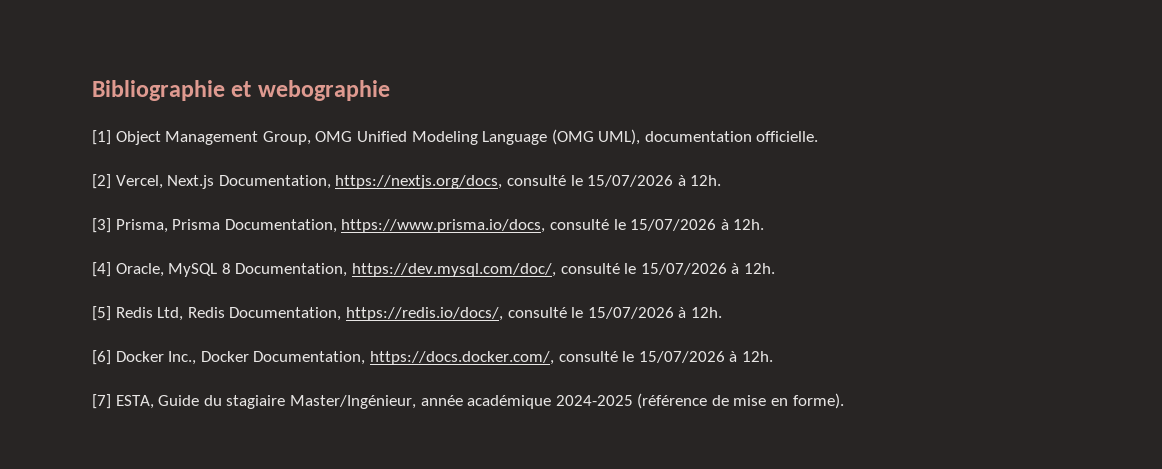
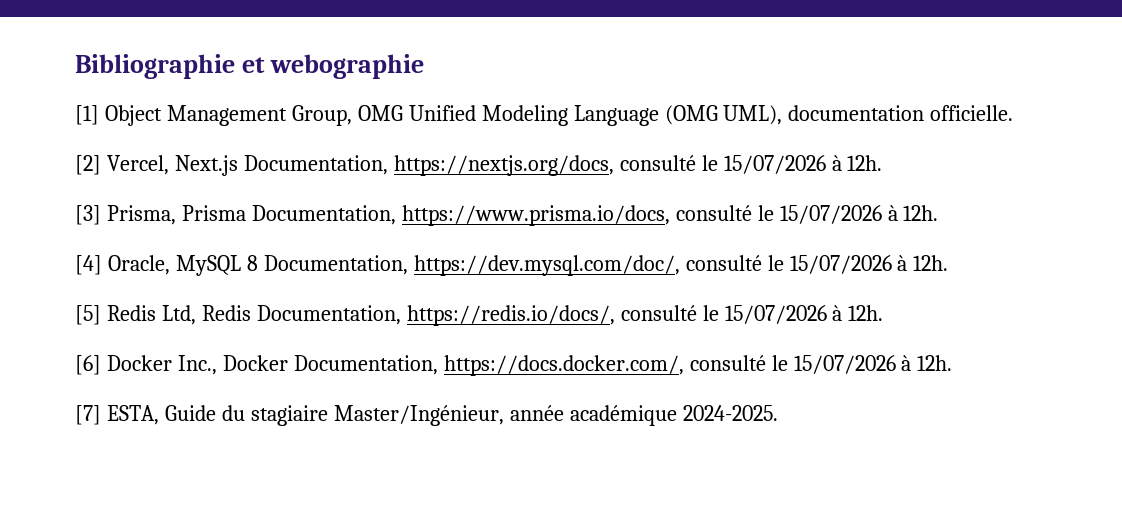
- [7] ESTA, Guide du stagiaire Master/Ingénieur, année académique 2024-2025 (référence de mise en forme).
+ [7] ESTA, Guide du stagiaire Master/Ingénieur, année académique 2024-2025.

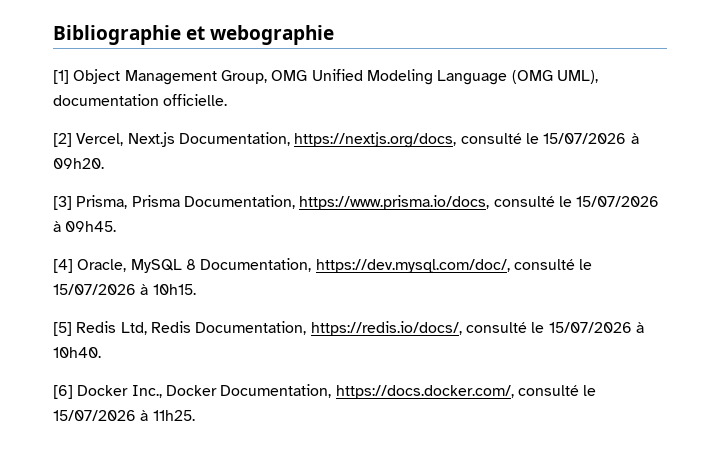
- [2] Vercel, Next.js Documentation, https://nextjs.org/docs, consulté le 15/07/2026 à 12h.
+ [2] Vercel, Next.js Documentation, https://nextjs.org/docs, consulté le 15/07/2026 à 09h20.
- [3] Prisma, Prisma Documentation, https://www.prisma.io/docs, consulté le 15/07/2026 à 12h.
+ [3] Prisma, Prisma Documentation, https://www.prisma.io/docs, consulté le 15/07/2026 à 09h45.
- [4] Oracle, MySQL 8 Documentation, https://dev.mysql.com/doc/, consulté le 15/07/2026 à 12h.
+ [4] Oracle, MySQL 8 Documentation, https://dev.mysql.com/doc/, consulté le 15/07/2026 à 10h15.
- [5] Redis Ltd, Redis Documentation, https://redis.io/docs/, consulté le 15/07/2026 à 12h.
+ [5] Redis Ltd, Redis Documentation, https://redis.io/docs/, consulté le 15/07/2026 à 10h40.
- [6] Docker Inc., Docker Documentation, https://docs.docker.com/, consulté le 15/07/2026 à 12h.
- [7] ESTA, Guide du stagiaire Master/Ingénieur, année académique 2024-2025.
+ [6] Docker Inc., Docker Documentation, https://docs.docker.com/, consulté le 15/07/2026 à 11h25.

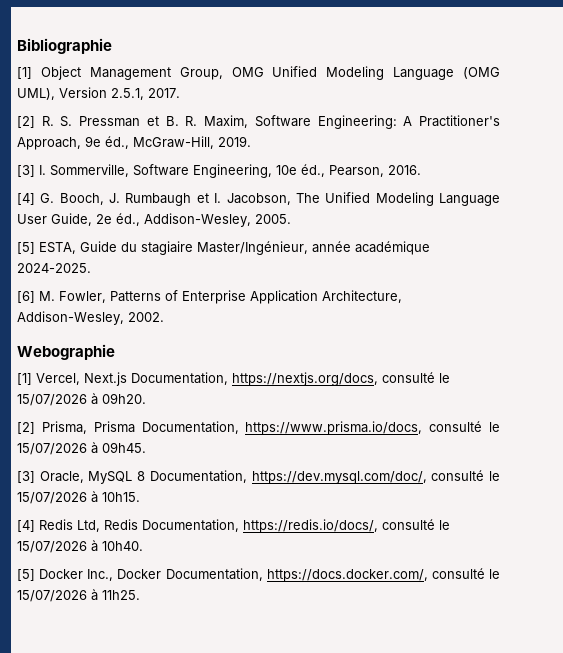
- Bibliographie et webographie
+ Bibliographie
- [1] Object Management Group, OMG Unified Modeling Language (OMG UML), documentation officielle.
- [2] Vercel, Next.js Documentation, https://nextjs.org/docs, consulté le 15/07/2026 à 09h20.
+ [1] Object Management Group, OMG Unified Modeling Language (OMG UML), Version 2.5.1, 2017.
+ [2] R. S. Pressman et B. R. Maxim, Software Engineering: A Practitioner's Approach, 9e éd., McGraw-Hill, 2019.
+ [3] I. Sommerville, Software Engineering, 10e éd., Pearson, 2016.
+ [4] G. Booch, J. Rumbaugh et I. Jacobson, The Unified Modeling Language User Guide, 2e éd., Addison-Wesley, 2005.
+ [5] ESTA, Guide du stagiaire Master/Ingénieur, année académique 2024-2025.
+ [6] M. Fowler, Patterns of Enterprise Application Architecture, Addison-Wesley, 2002.
+ Webographie
+ [1] Vercel, Next.js Documentation, https://nextjs.org/docs, consulté le 15/07/2026 à 09h20.
- [3] Prisma, Prisma Documentation, https://www.prisma.io/docs, consulté le 15/07/2026 à 09h45.
+ [2] Prisma, Prisma Documentation, https://www.prisma.io/docs, consulté le 15/07/2026 à 09h45.
- [4] Oracle, MySQL 8 Documentation, https://dev.mysql.com/doc/, consulté le 15/07/2026 à 10h15.
+ [3] Oracle, MySQL 8 Documentation, https://dev.mysql.com/doc/, consulté le 15/07/2026 à 10h15.
- [5] Redis Ltd, Redis Documentation, https://redis.io/docs/, consulté le 15/07/2026 à 10h40.
+ [4] Redis Ltd, Redis Documentation, https://redis.io/docs/, consulté le 15/07/2026 à 10h40.
- [6] Docker Inc., Docker Documentation, https://docs.docker.com/, consulté le 15/07/2026 à 11h25.
+ [5] Docker Inc., Docker Documentation, https://docs.docker.com/, consulté le 15/07/2026 à 11h25.

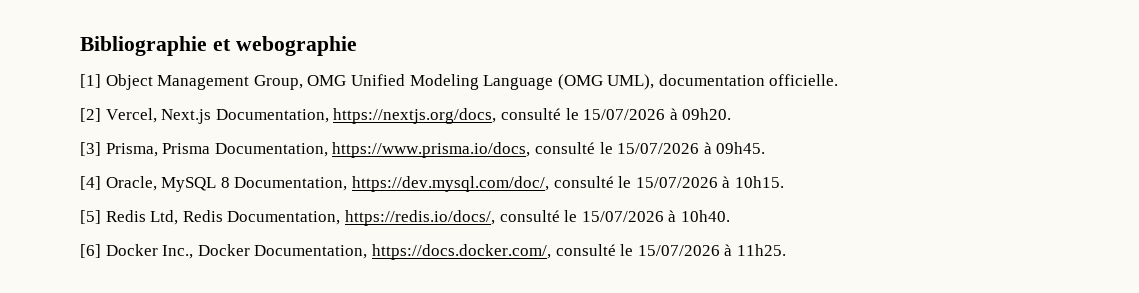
- Bibliographie
+ Bibliographie et webographie
- [1] Object Management Group, OMG Unified Modeling Language (OMG UML), Version 2.5.1, 2017.
- [2] R. S. Pressman et B. R. Maxim, Software Engineering: A Practitioner's Approach, 9e éd., McGraw-Hill, 2019.
- [3] I. Sommerville, Software Engineering, 10e éd., Pearson, 2016.
- [4] G. Booch, J. Rumbaugh et I. Jacobson, The Unified Modeling Language User Guide, 2e éd., Addison-Wesley, 2005.
- [5] ESTA, Guide du stagiaire Master/Ingénieur, année académique 2024-2025.
- [6] M. Fowler, Patterns of Enterprise Application Architecture, Addison-Wesley, 2002.
- Webographie
- [1] Vercel, Next.js Documentation, https://nextjs.org/docs, consulté le 15/07/2026 à 09h20.
+ [1] Object Management Group, OMG Unified Modeling Language (OMG UML), documentation officielle.
+ [2] Vercel, Next.js Documentation, https://nextjs.org/docs, consulté le 15/07/2026 à 09h20.
- [2] Prisma, Prisma Documentation, https://www.prisma.io/docs, consulté le 15/07/2026 à 09h45.
+ [3] Prisma, Prisma Documentation, https://www.prisma.io/docs, consulté le 15/07/2026 à 09h45.
- [3] Oracle, MySQL 8 Documentation, https://dev.mysql.com/doc/, consulté le 15/07/2026 à 10h15.
+ [4] Oracle, MySQL 8 Documentation, https://dev.mysql.com/doc/, consulté le 15/07/2026 à 10h15.
- [4] Redis Ltd, Redis Documentation, https://redis.io/docs/, consulté le 15/07/2026 à 10h40.
+ [5] Redis Ltd, Redis Documentation, https://redis.io/docs/, consulté le 15/07/2026 à 10h40.
- [5] Docker Inc., Docker Documentation, https://docs.docker.com/, consulté le 15/07/2026 à 11h25.
+ [6] Docker Inc., Docker Documentation, https://docs.docker.com/, consulté le 15/07/2026 à 11h25.

